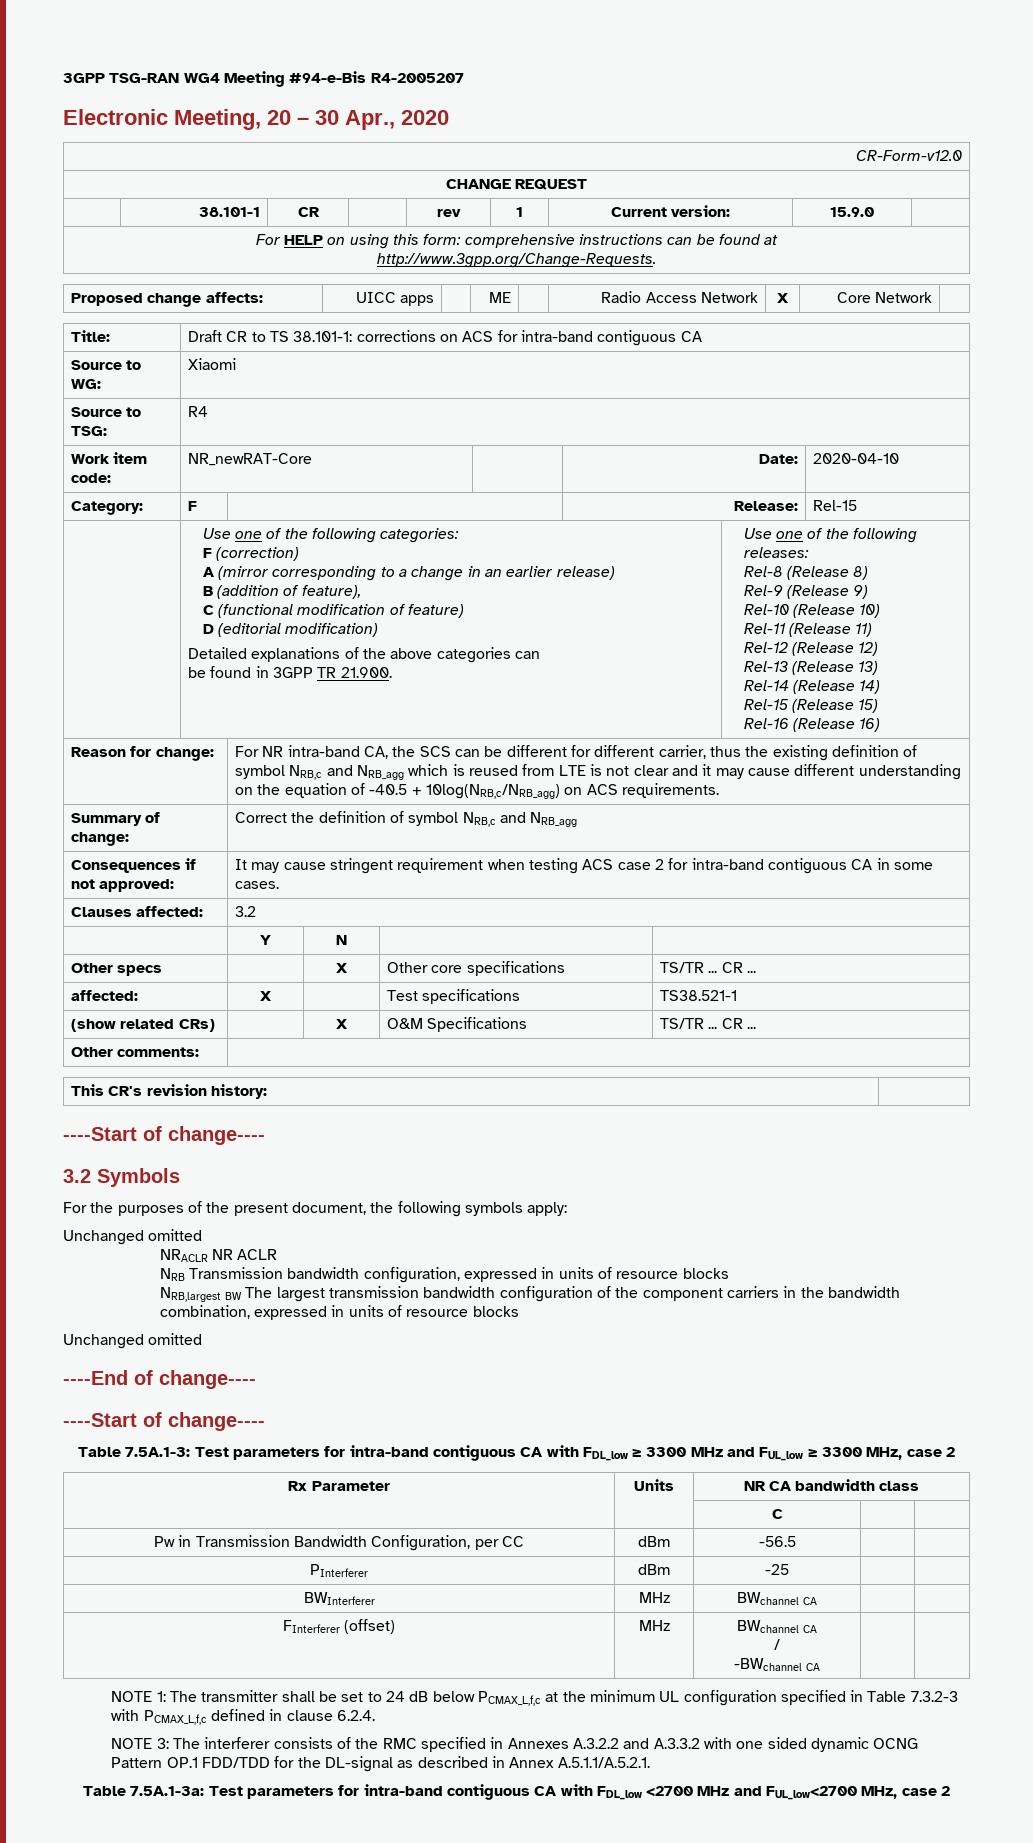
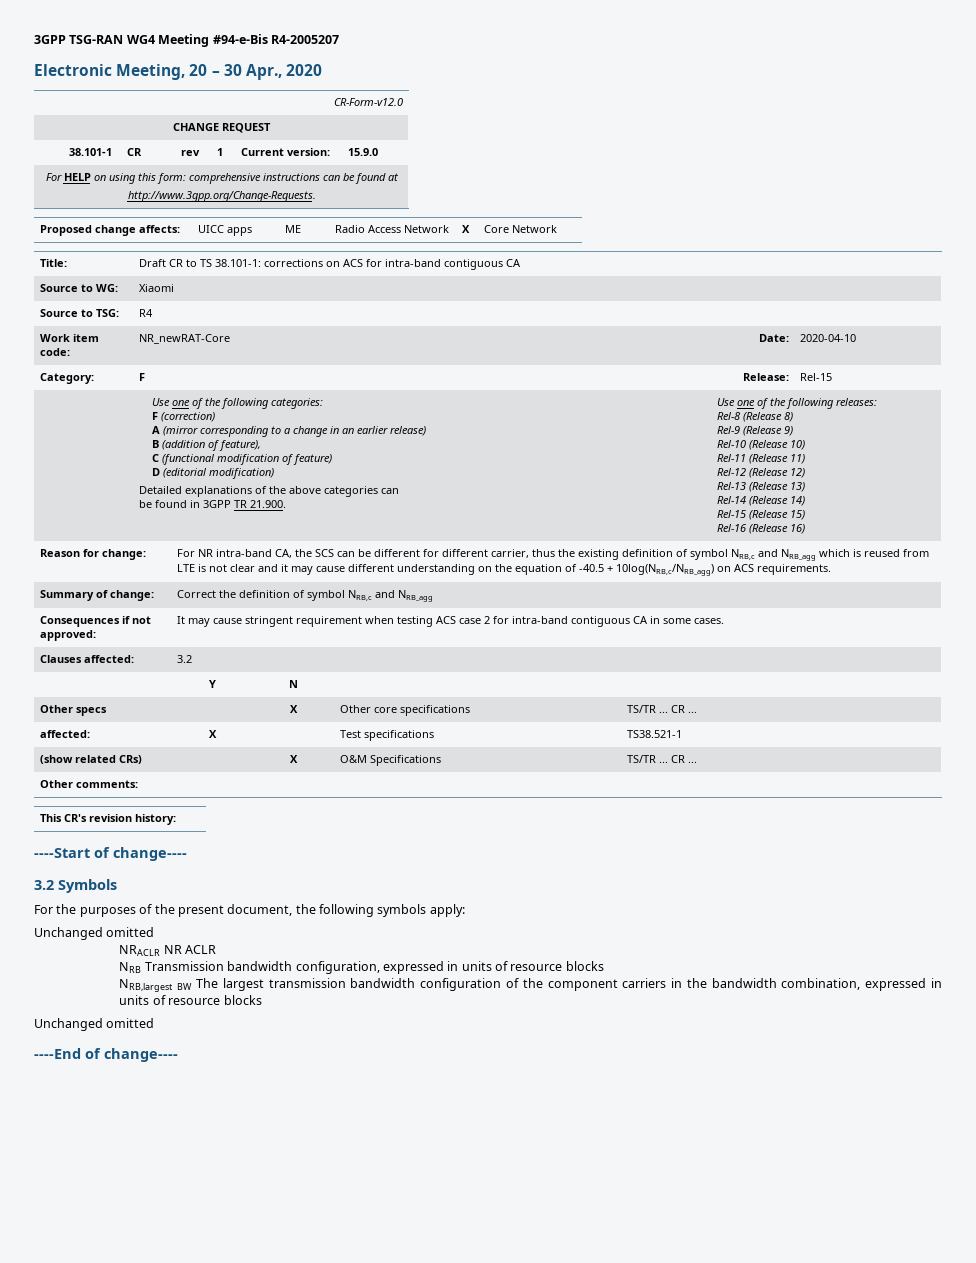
  ----End of change----
- ----Start of change----
- Table 7.5A.1-3: Test parameters for intra-band contiguous CA with FDL_low ≥ 3300 MHz and FUL_low ≥ 3300 MHz, case 2
- Rx Parameter | Units | NR CA bandwidth class
- | | C | |
- Pw in Transmission Bandwidth Configuration, per CC | dBm | -56.5 | |
- PInterferer | dBm | -25 | |
- BWInterferer | MHz | BWchannel CA | |
- FInterferer (offset) | MHz | BWchannel CA
- /
- -BWchannel CA | |
- NOTE 1: The transmitter shall be set to 24 dB below PCMAX_L,f,c at the minimum UL configuration specified in Table 7.3.2-3 with PCMAX_L,f,c defined in clause 6.2.4.
- NOTE 3: The interferer consists of the RMC specified in Annexes A.3.2.2 and A.3.3.2 with one sided dynamic OCNG Pattern OP.1 FDD/TDD for the DL-signal as described in Annex A.5.1.1/A.5.2.1.
- Table 7.5A.1-3a: Test parameters for intra-band contiguous CA with FDL_low <2700 MHz and FUL_low<2700 MHz, case 2

